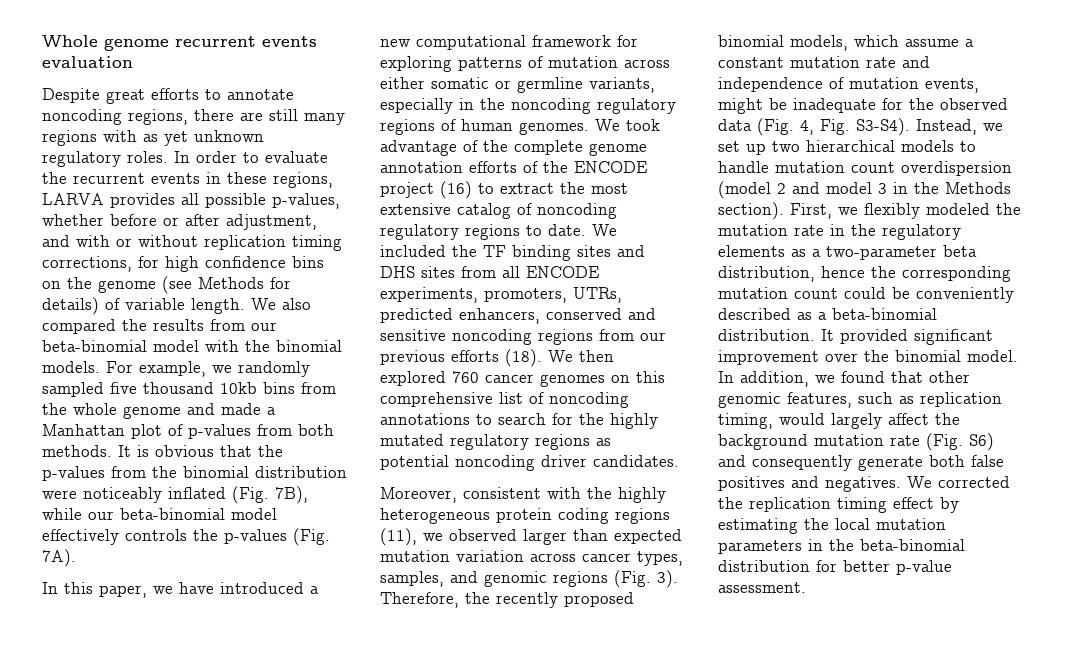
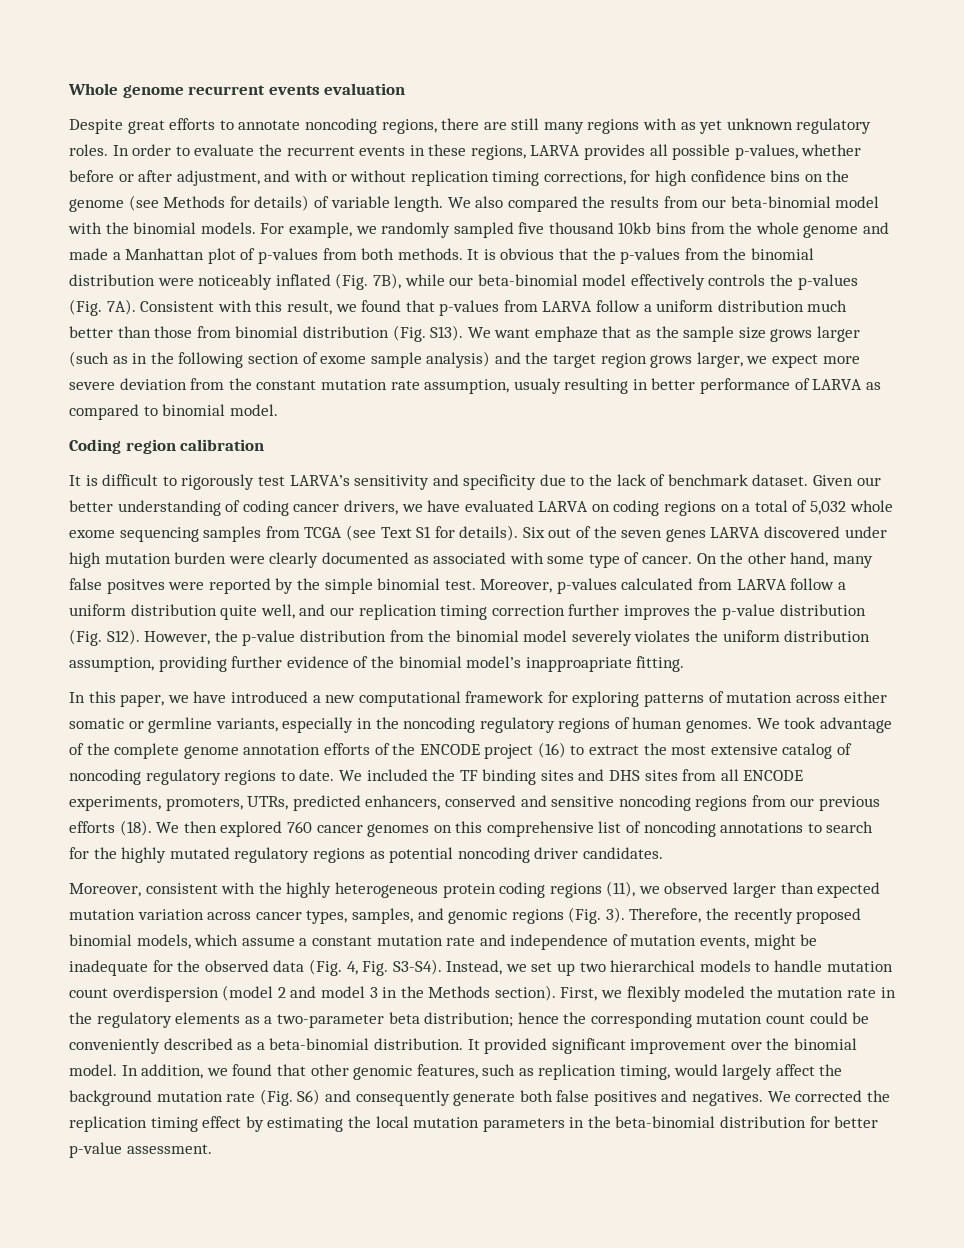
+ Consistent with this result, we found that p-values from LARVA follow a uniform distribution much better than those from binomial distribution (Fig. S13). We want emphaze that as the sample size grows larger (such as in the following section of exome sample analysis) and the target region grows larger, we expect more severe deviation from the constant mutation rate assumption, usualy resulting in better performance of LARVA as compared to binomial model.
+ Coding region calibration
+ It is difficult to rigorously test LARVA’s sensitivity and specificity due to the lack of benchmark dataset. Given our better understanding of coding cancer drivers, we have evaluated LARVA on coding regions on a total of 5,032 whole exome sequencing samples from TCGA (see Text S1 for details). Six out of the seven genes LARVA discovered under high mutation burden were clearly documented as associated with some type of cancer. On the other hand, many false positves were reported by the simple binomial test. Moreover, p-values calculated from LARVA follow a uniform distribution quite well, and our replication timing correction further improves the p-value distribution (Fig. S12). However, the p-value distribution from the binomial model severely violates the uniform distribution assumption, providing further evidence of the binomial model’s inapproapriate fitting.
- First, we flexibly modeled the mutation rate in the regulatory elements as a two-parameter beta distribution, hence the corresponding mutation count could be conveniently described as a beta-binomial distribution.
+ First, we flexibly modeled the mutation rate in the regulatory elements as a two-parameter beta distribution; hence the corresponding mutation count could be conveniently described as a beta-binomial distribution.

